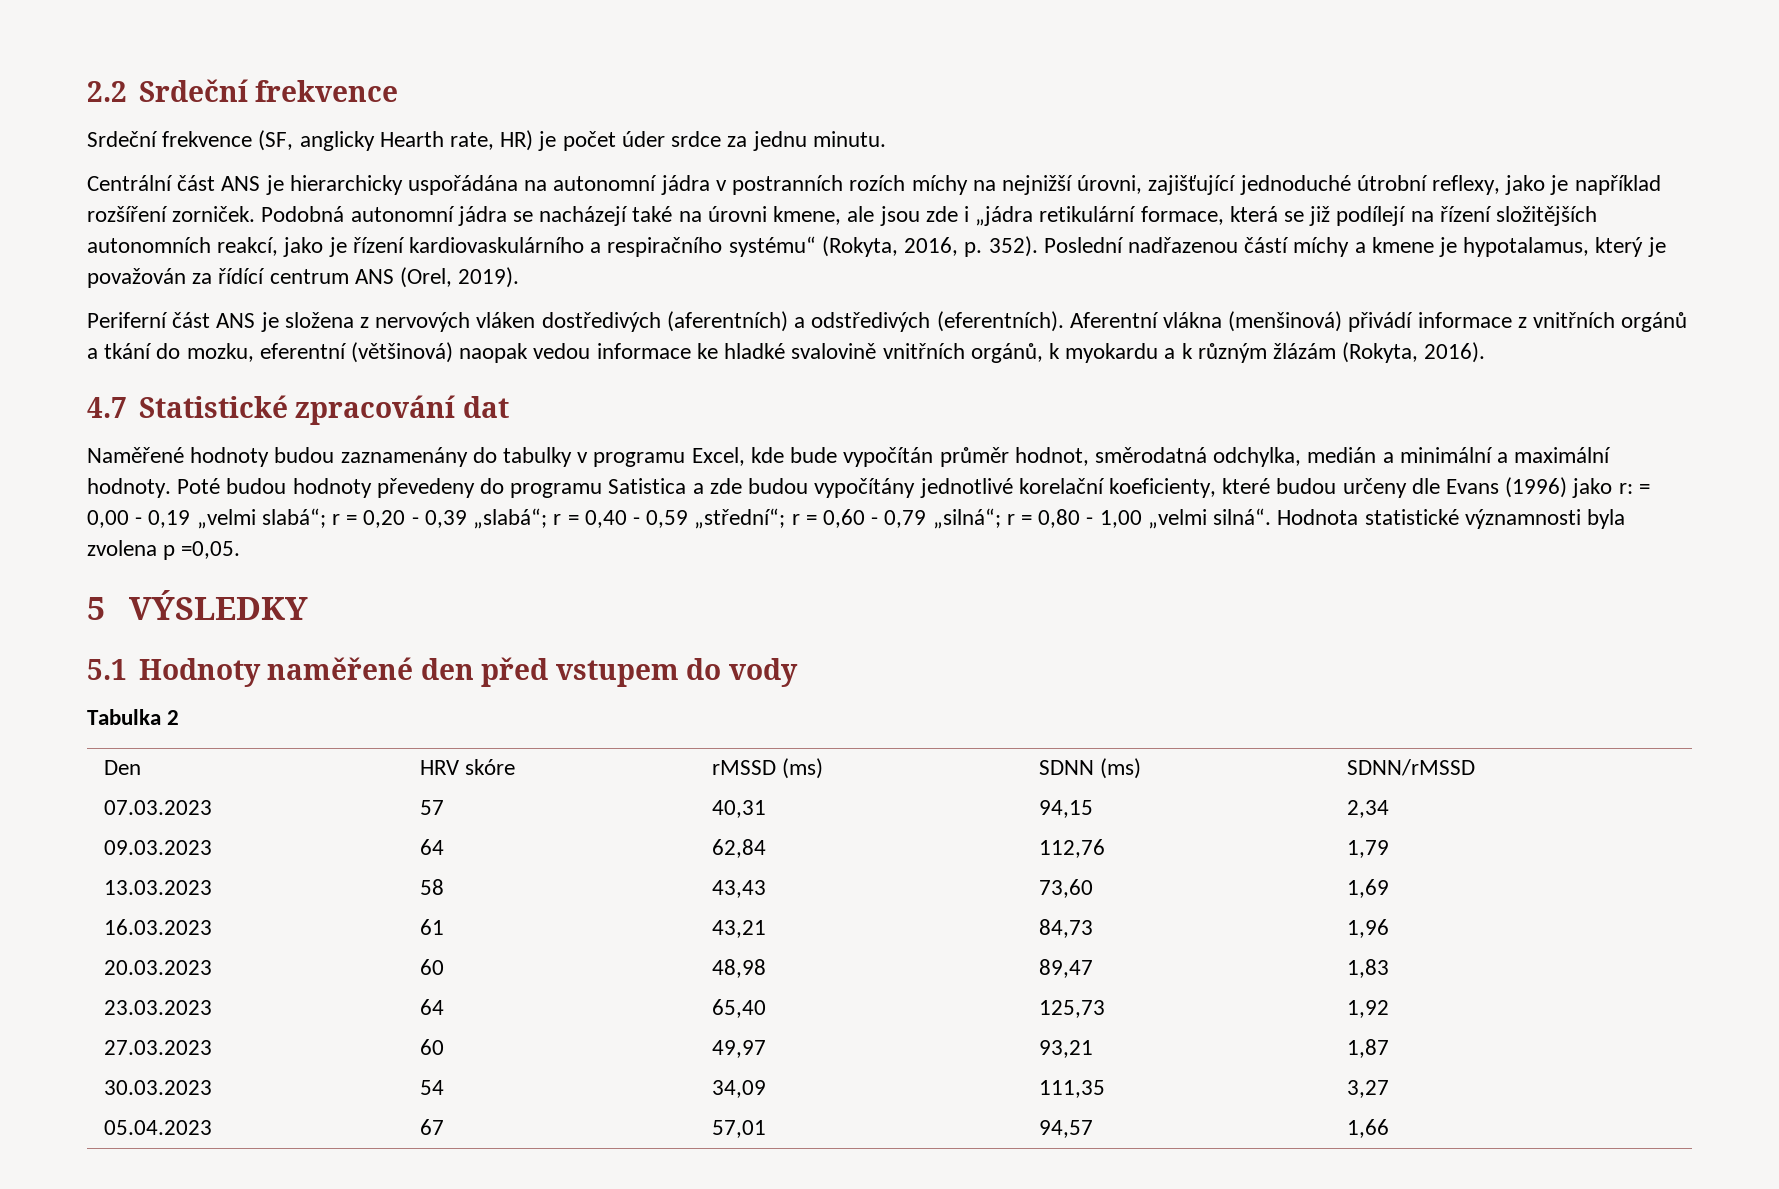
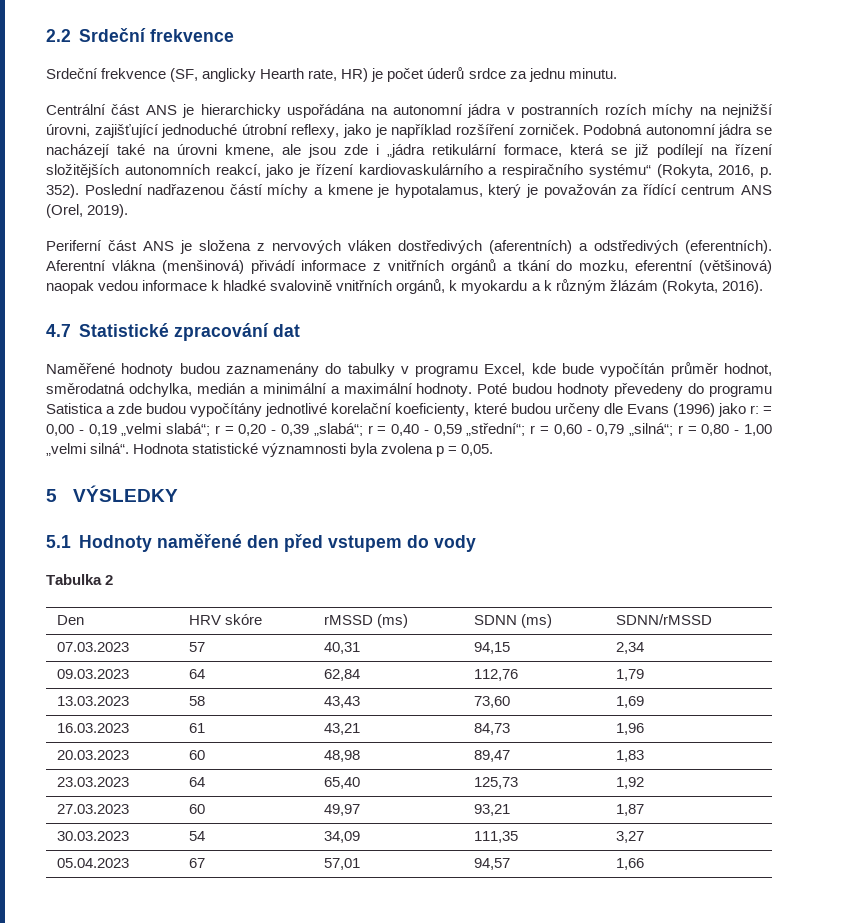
- Srdeční frekvence (SF, anglicky Hearth rate, HR) je počet úder srdce za jednu minutu.
+ Srdeční frekvence (SF, anglicky Hearth rate, HR) je počet úderů srdce za jednu minutu.
- Aferentní vlákna (menšinová) přivádí informace z vnitřních orgánů a tkání do mozku, eferentní (většinová) naopak vedou informace ke hladké svalovině vnitřních orgánů, k myokardu a k různým žlázám (Rokyta, 2016).
+ Aferentní vlákna (menšinová) přivádí informace z vnitřních orgánů a tkání do mozku, eferentní (většinová) naopak vedou informace k hladké svalovině vnitřních orgánů, k myokardu a k různým žlázám (Rokyta, 2016).
- Hodnota statistické významnosti byla zvolena p =0,05.
+ Hodnota statistické významnosti byla zvolena p = 0,05.

